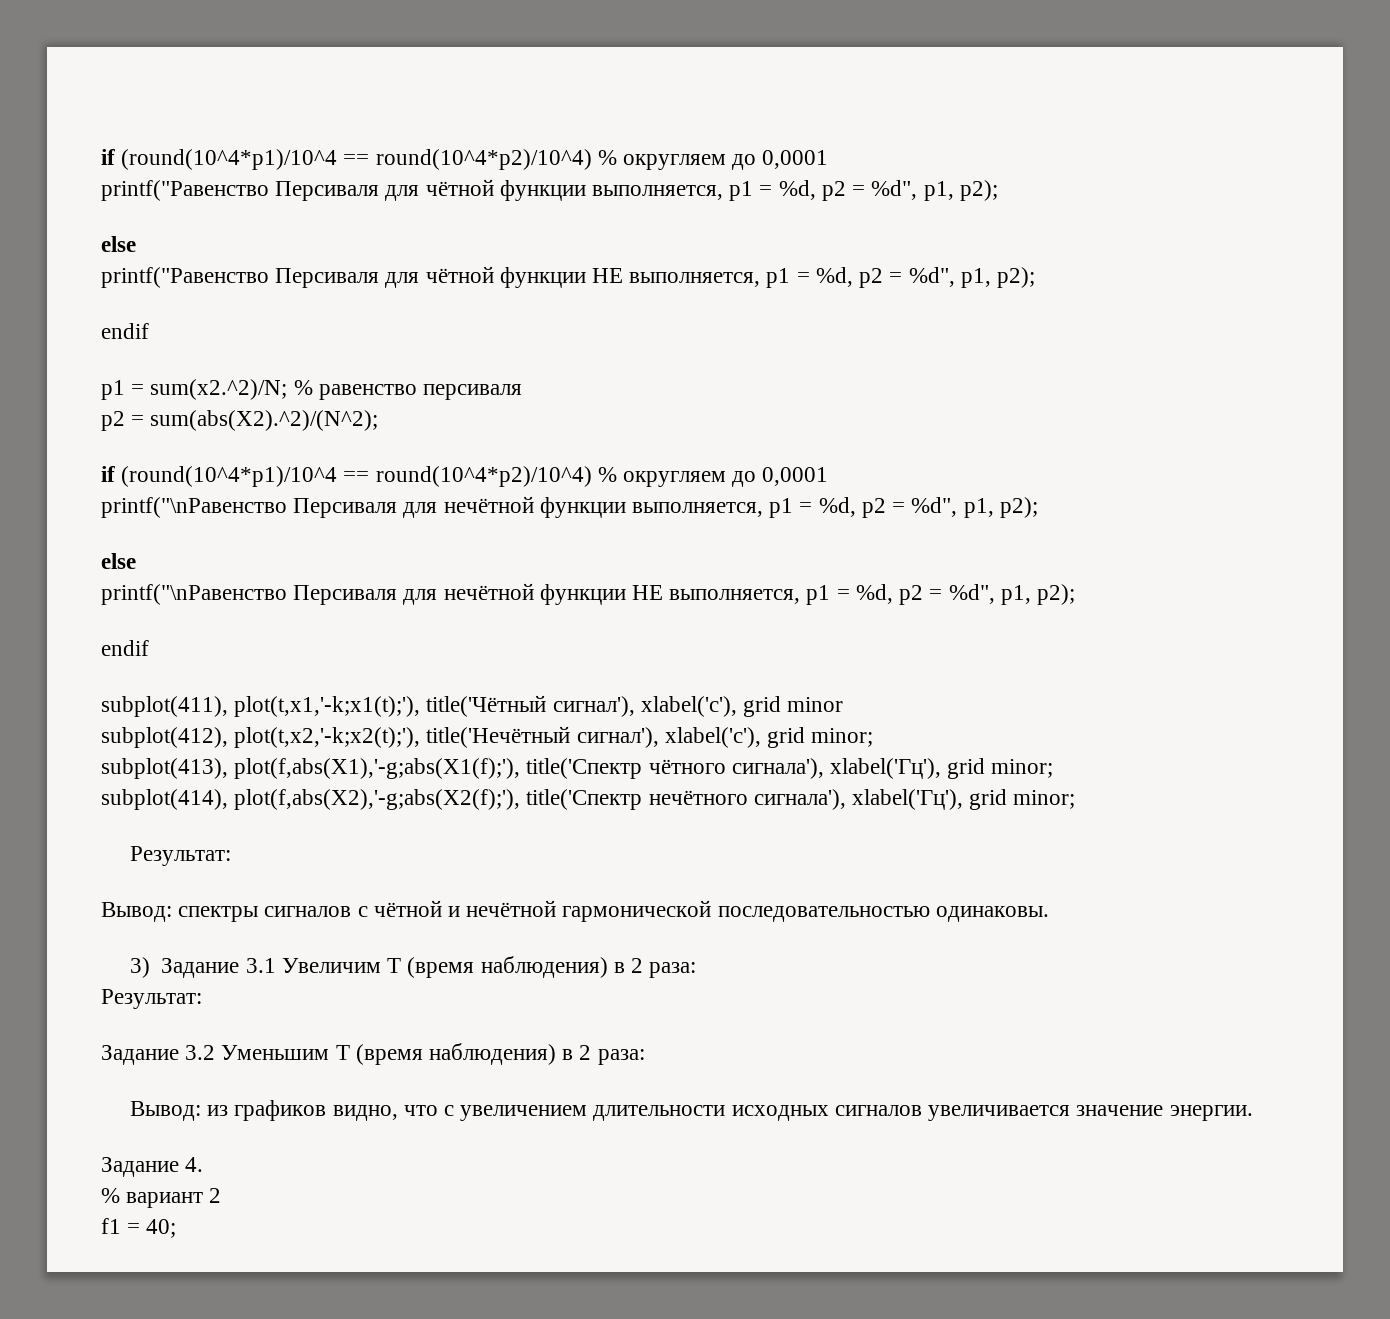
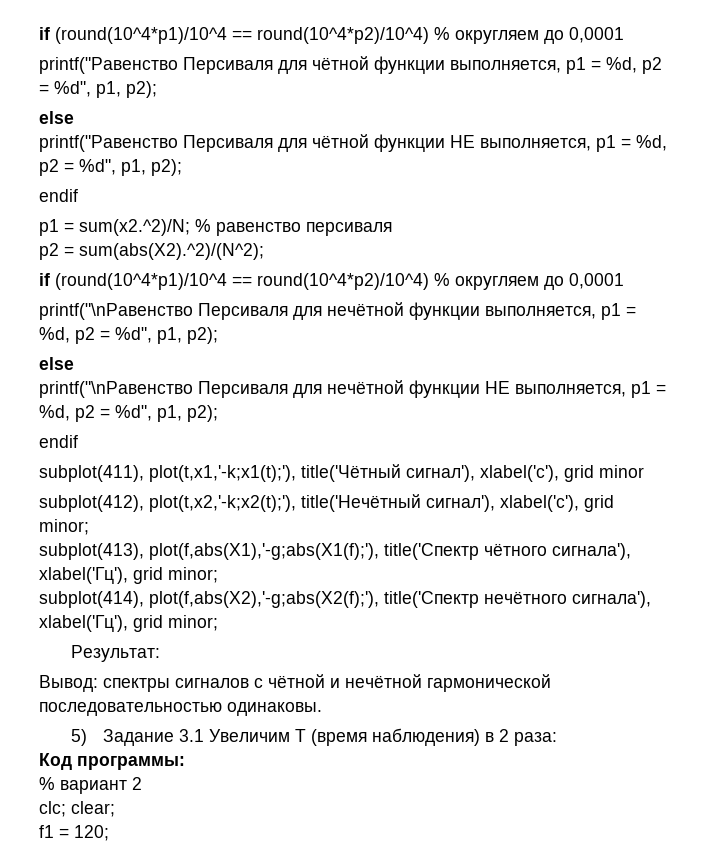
- 3) Задание 3.1 Увеличим Т (время наблюдения) в 2 раза:
- Результат:
- Задание 3.2 Уменьшим Т (время наблюдения) в 2 раза:
- Вывод: из графиков видно, что с увеличением длительности исходных сигналов увеличивается значение энергии.
- Задание 4.
+ 5) Задание 3.1 Увеличим Т (время наблюдения) в 2 раза:
+ Код программы:
+ clc; clear;
- f1 = 40;
+ f1 = 120;

